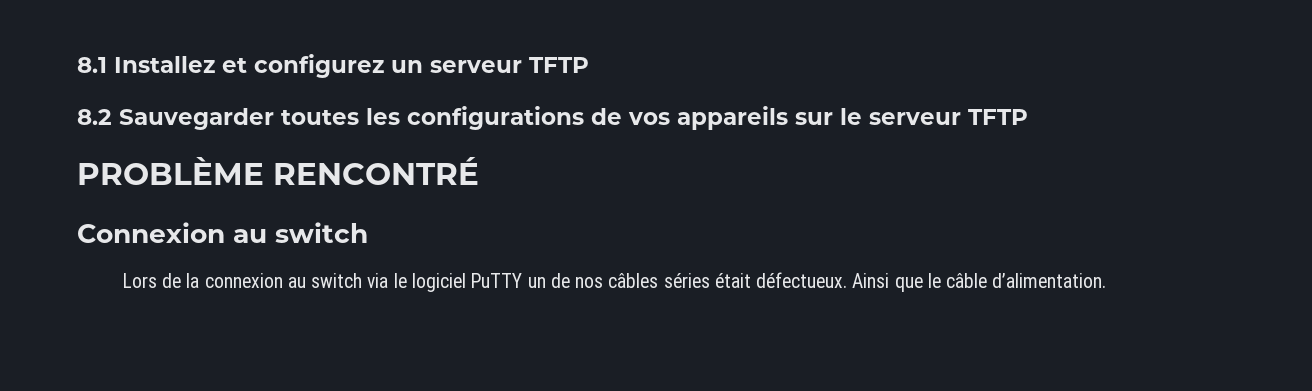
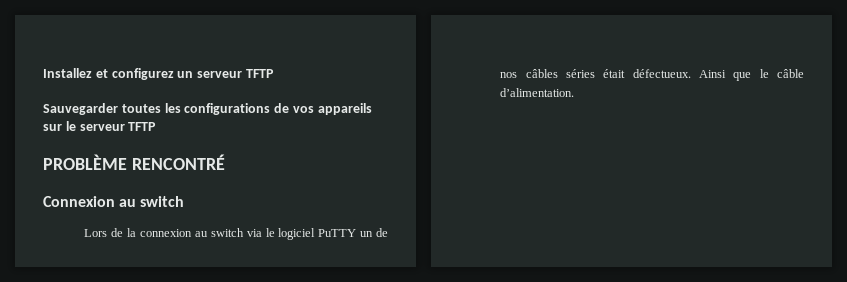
- 8.1 Installez et configurez un serveur TFTP
+ Installez et configurez un serveur TFTP
- 8.2 Sauvegarder toutes les configurations de vos appareils sur le serveur TFTP
+ Sauvegarder toutes les configurations de vos appareils sur le serveur TFTP

